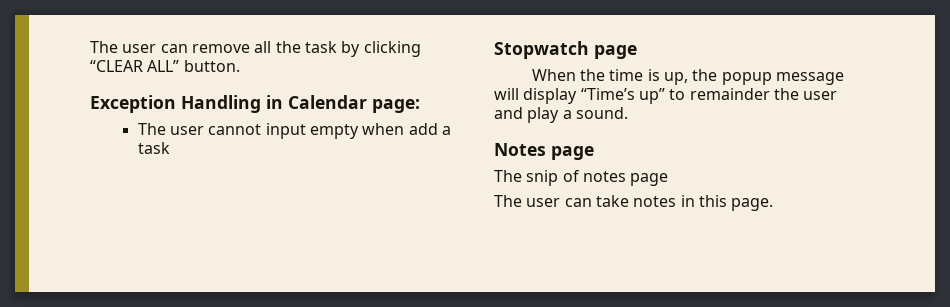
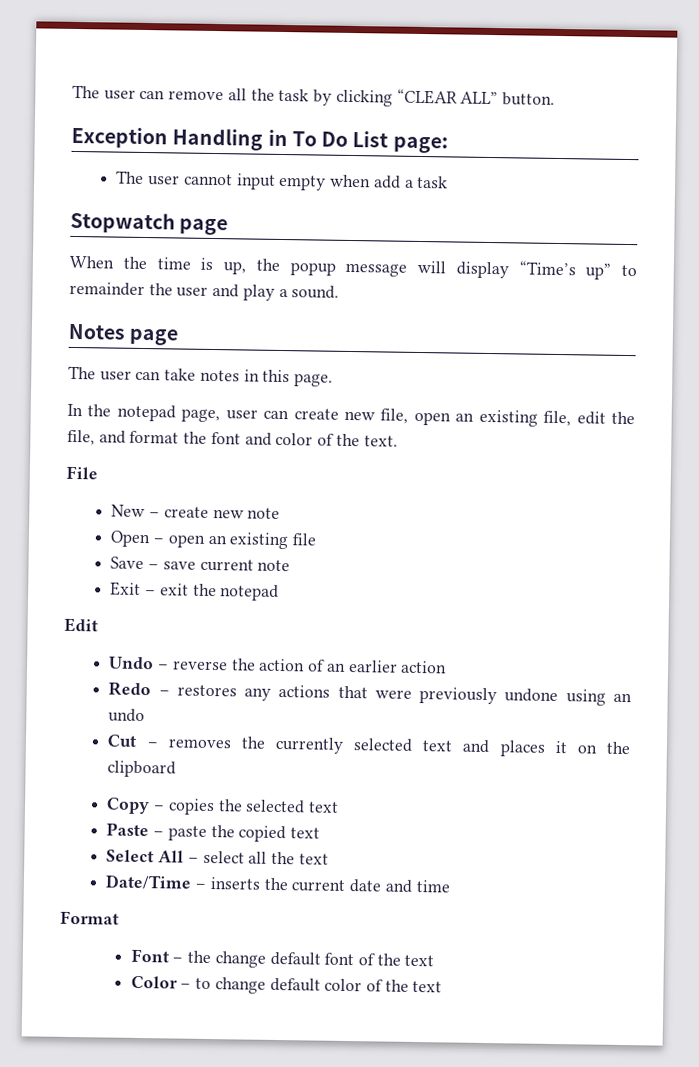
- Exception Handling in Calendar page:
+ Exception Handling in To Do List page:
- The snip of notes page
+ In the notepad page, user can create new file, open an existing file, edit the file, and format the font and color of the text.
+ File
+ New – create new note
+ Open – open an existing file
+ Save – save current note
+ Exit – exit the notepad
+ Edit
+ Undo – reverse the action of an earlier action
+ Redo – restores any actions that were previously undone using an undo
+ Cut – removes the currently selected text and places it on the clipboard
+ Copy – copies the selected text
+ Paste – paste the copied text
+ Select All – select all the text
+ Date/Time – inserts the current date and time
+ Format
+ Font – the change default font of the text
+ Color – to change default color of the text

